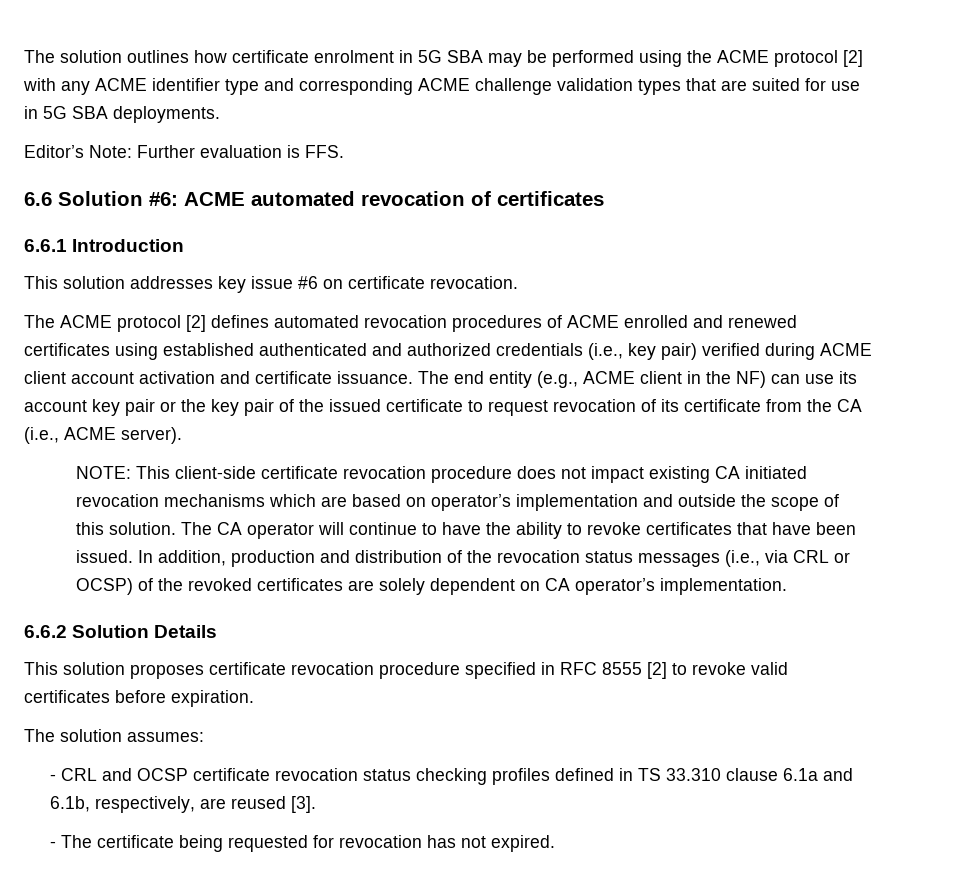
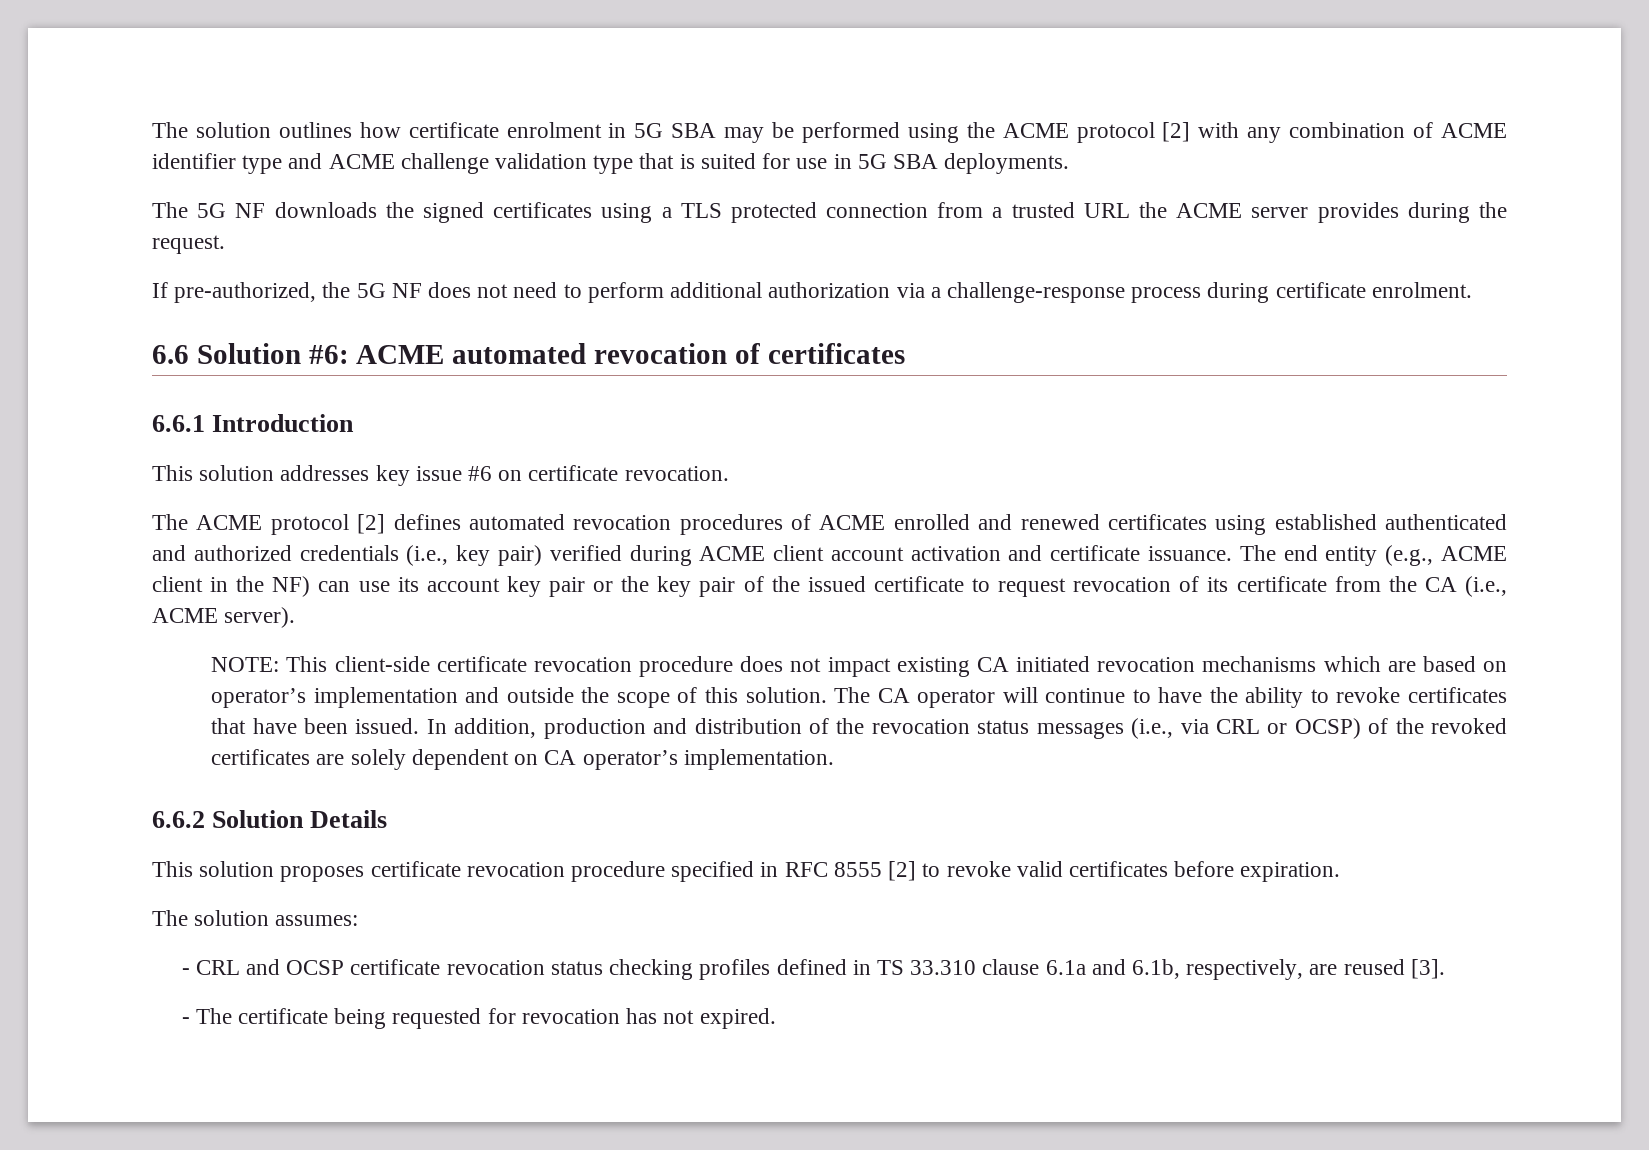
- The solution outlines how certificate enrolment in 5G SBA may be performed using the ACME protocol [2] with any ACME identifier type and corresponding ACME challenge validation types that are suited for use in 5G SBA deployments.
+ The solution outlines how certificate enrolment in 5G SBA may be performed using the ACME protocol [2] with any combination of ACME identifier type and ACME challenge validation type that is suited for use in 5G SBA deployments.
- Editor’s Note: Further evaluation is FFS.
+ The 5G NF downloads the signed certificates using a TLS protected connection from a trusted URL the ACME server provides during the request.
+ If pre-authorized, the 5G NF does not need to perform additional authorization via a challenge-response process during certificate enrolment.

